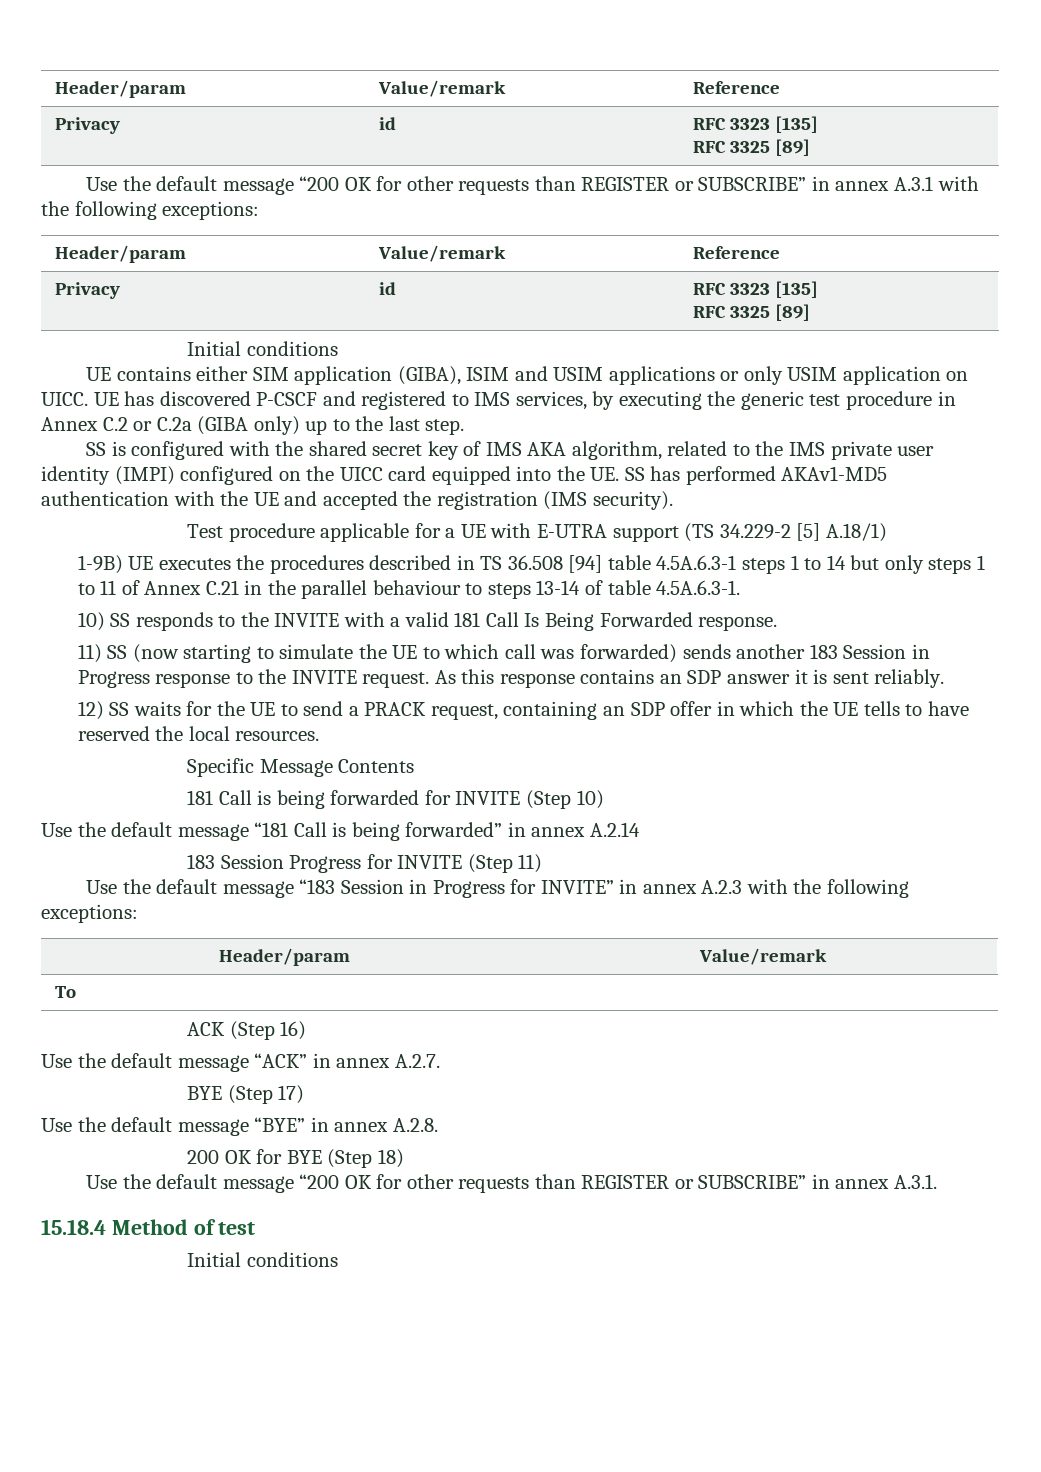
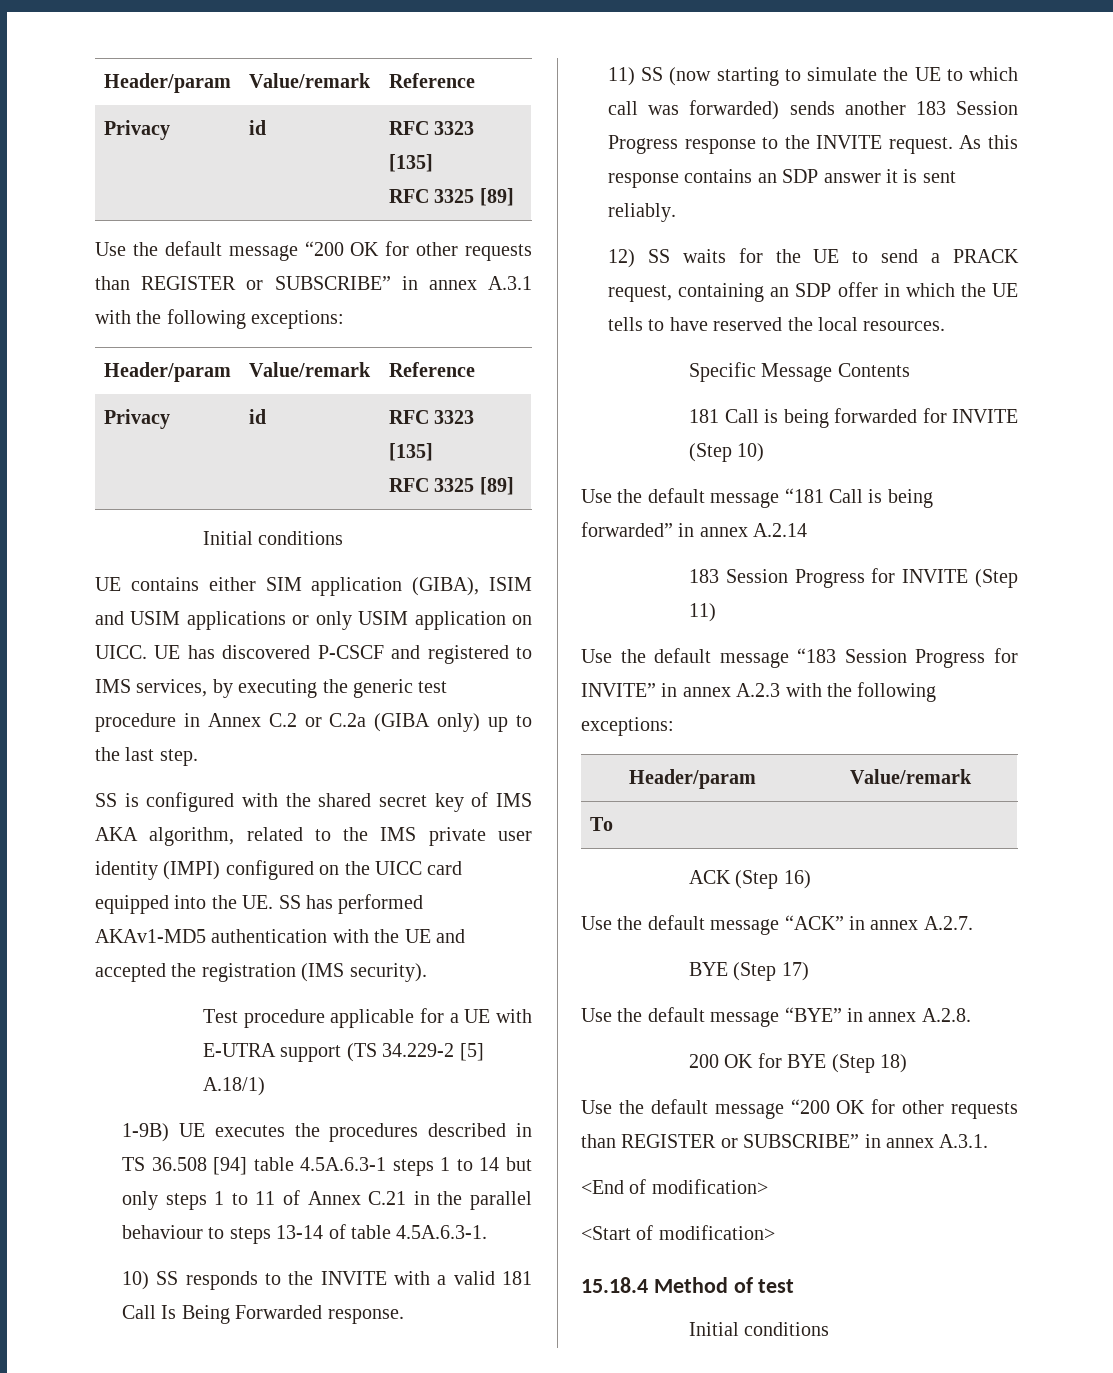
- 11) SS (now starting to simulate the UE to which call was forwarded) sends another 183 Session in Progress response to the INVITE request.
+ 11) SS (now starting to simulate the UE to which call was forwarded) sends another 183 Session Progress response to the INVITE request.
- Use the default message “183 Session in Progress for INVITE” in annex A.2.3 with the following exceptions:
+ Use the default message “183 Session Progress for INVITE” in annex A.2.3 with the following exceptions:
+ <End of modification>
+ <Start of modification>

